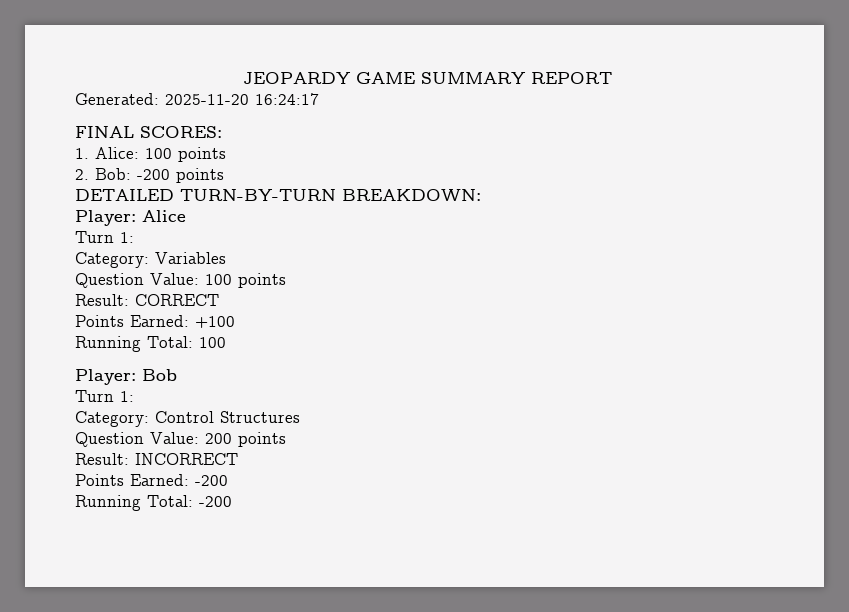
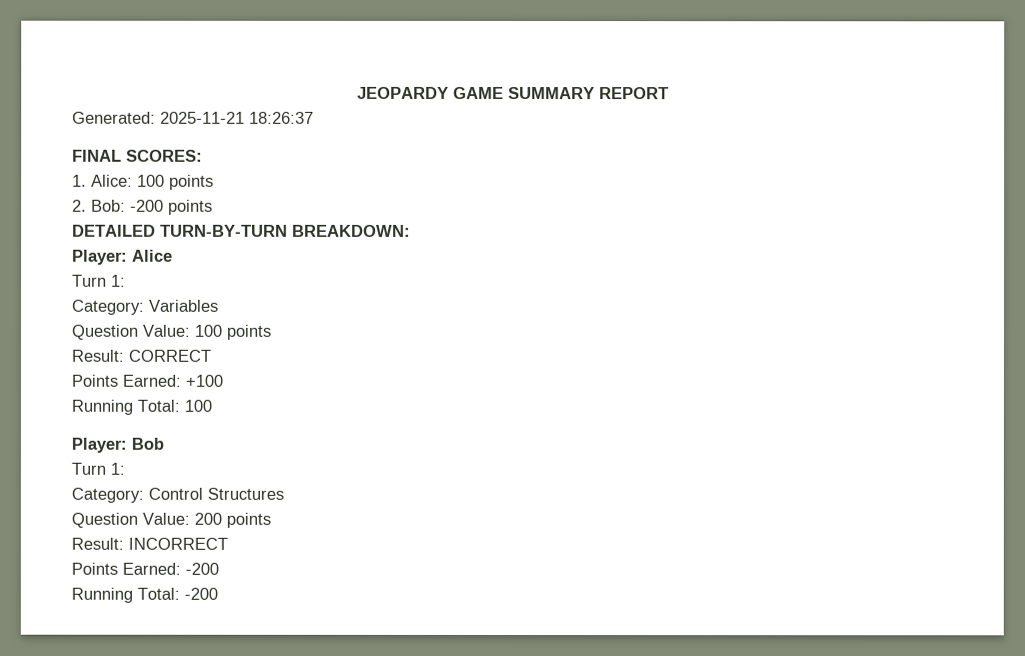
- Generated: 2025-11-20 16:24:17
+ Generated: 2025-11-21 18:26:37

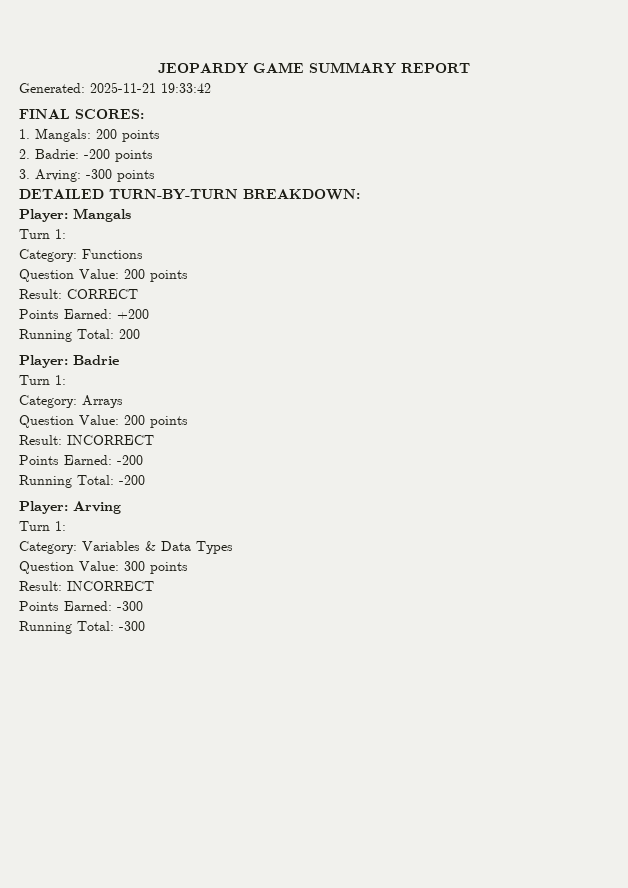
- Generated: 2025-11-21 18:26:37
+ Generated: 2025-11-21 19:33:42
- 1. Alice: 100 points
+ 1. Mangals: 200 points
- 2. Bob: -200 points
+ 2. Badrie: -200 points
+ 3. Arving: -300 points
- Player: Alice
+ Player: Mangals
  Turn 1:
- Category: Variables
- Question Value: 100 points
+ Category: Functions
+ Question Value: 200 points
- Points Earned: +100
- Running Total: 100
- Player: Bob
+ Points Earned: +200
+ Running Total: 200
+ Player: Badrie
  Turn 1:
- Category: Control Structures
+ Category: Arrays
+ Player: Arving
+ Turn 1:
+ Category: Variables & Data Types
+ Question Value: 300 points
+ Result: INCORRECT
+ Points Earned: -300
+ Running Total: -300

